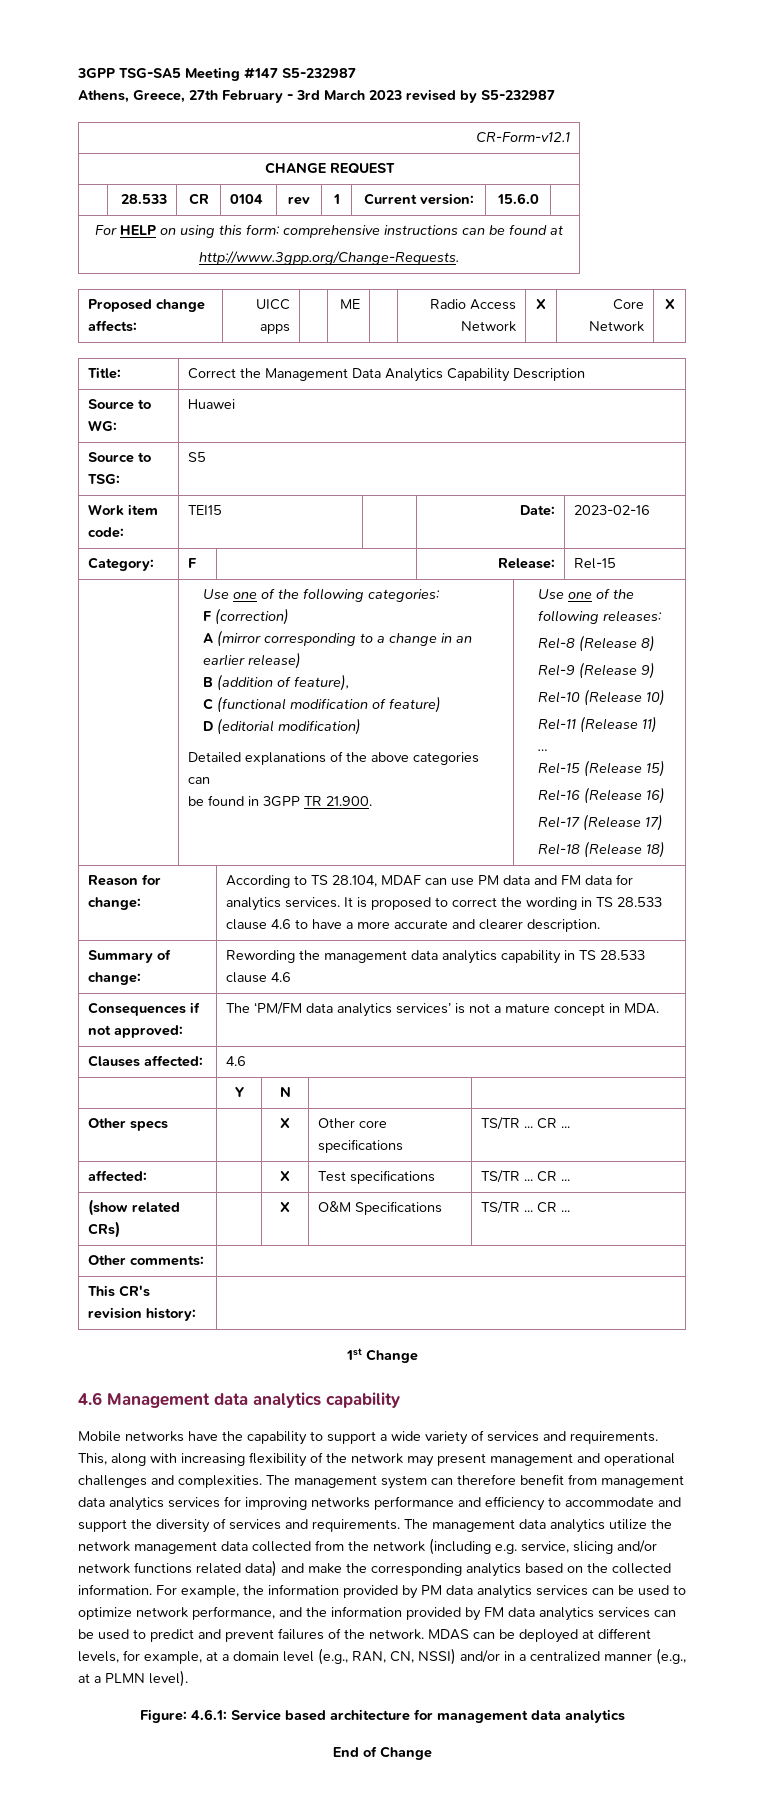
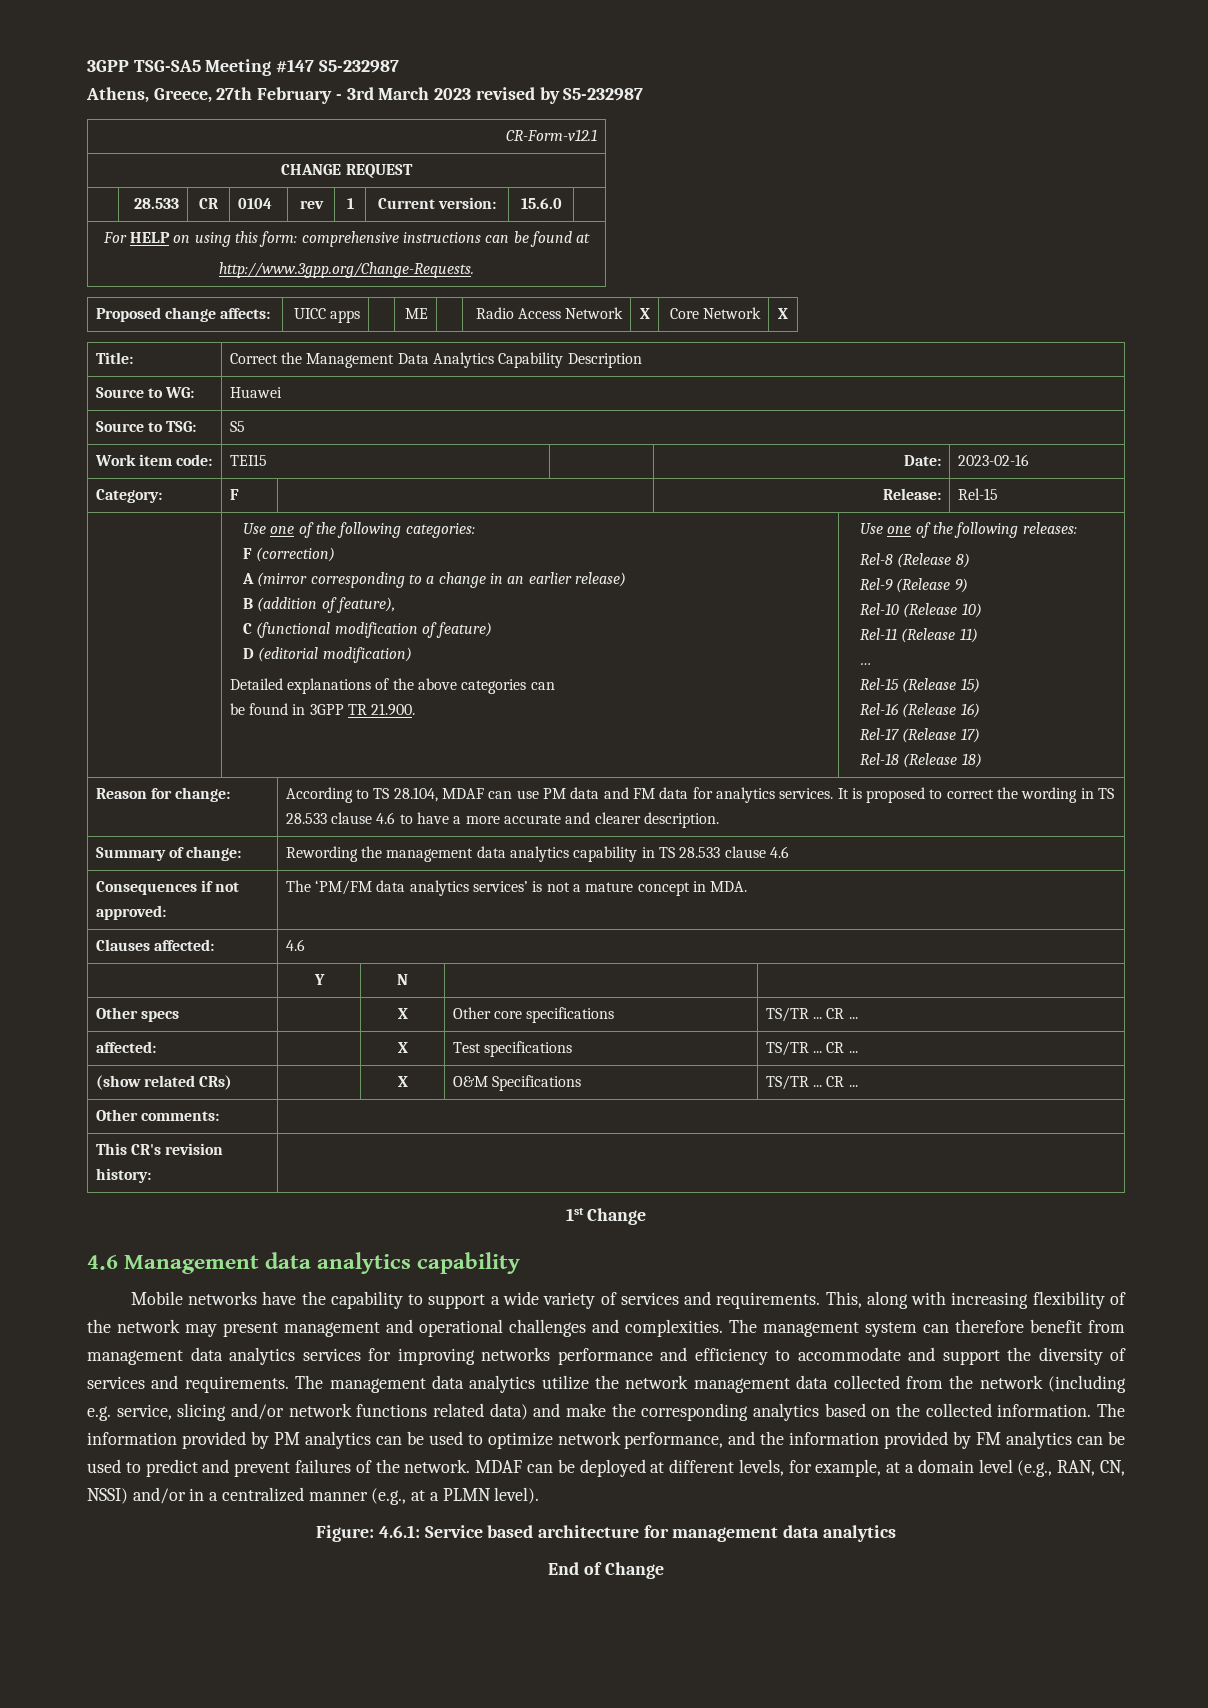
- For example, the information provided by PM data analytics services can be used to optimize network performance, and the information provided by FM data analytics services can be used to predict and prevent failures of the network.
+ The information provided by PM analytics can be used to optimize network performance, and the information provided by FM analytics can be used to predict and prevent failures of the network.
- MDAS can be deployed at different levels, for example, at a domain level (e.g., RAN, CN, NSSI) and/or in a centralized manner (e.g., at a PLMN level).
+ MDAF can be deployed at different levels, for example, at a domain level (e.g., RAN, CN, NSSI) and/or in a centralized manner (e.g., at a PLMN level).

